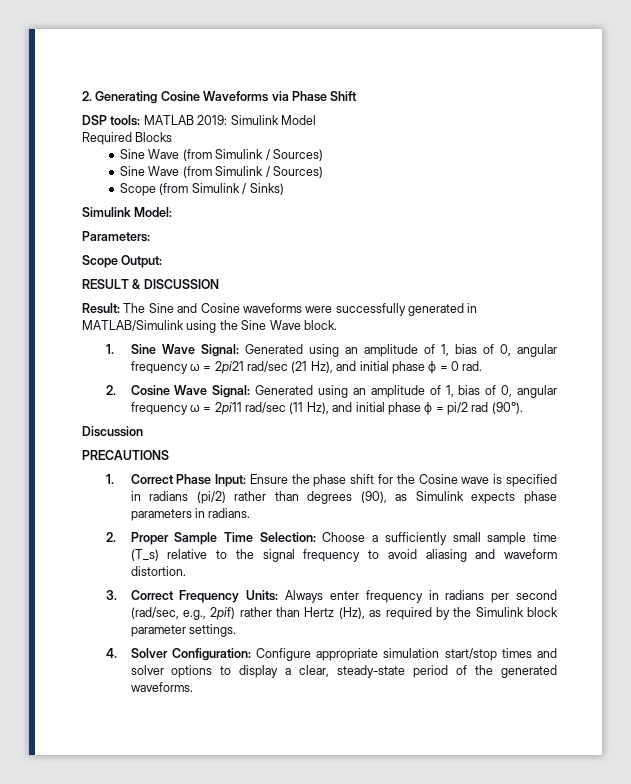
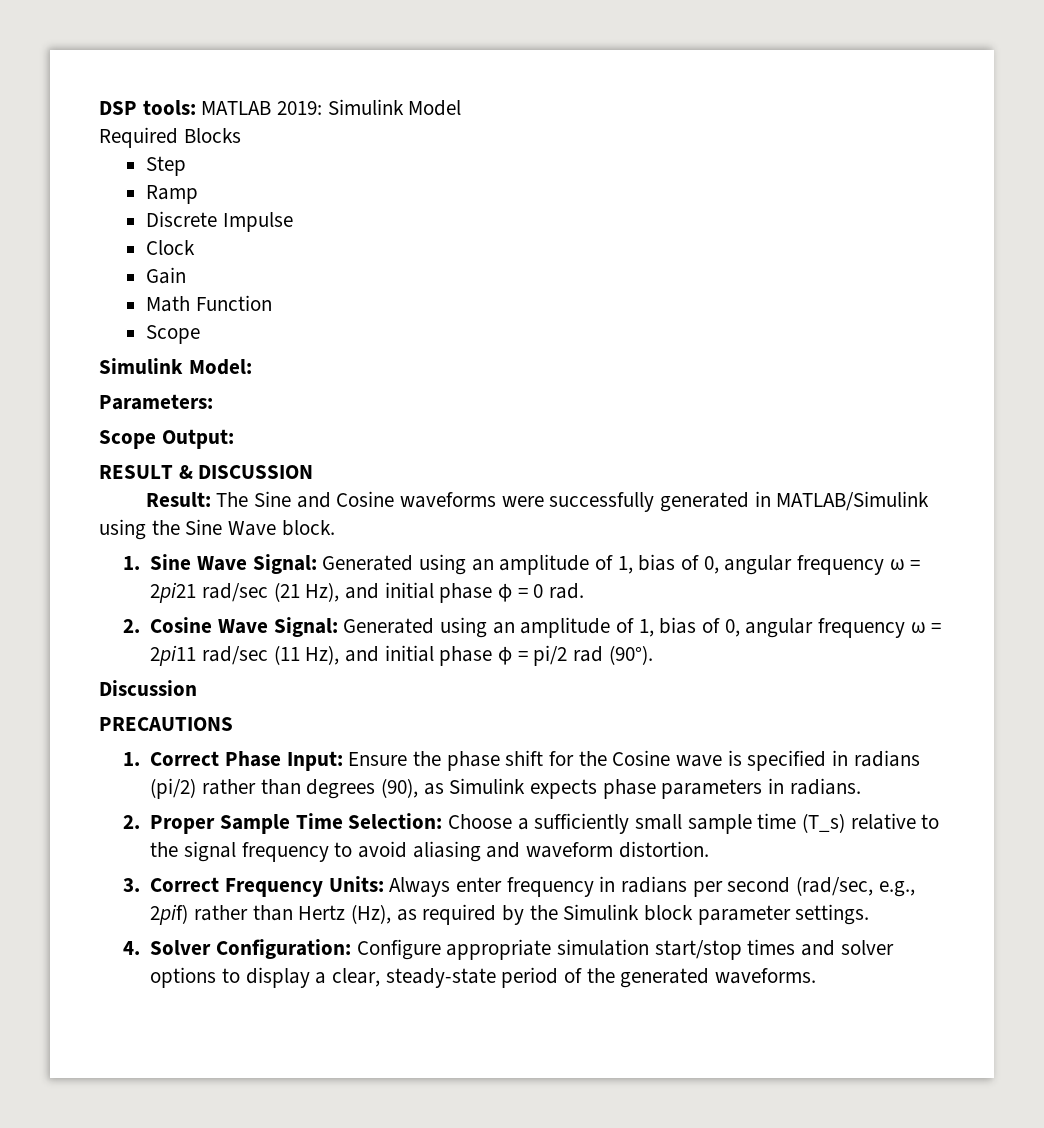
- 2. Generating Cosine Waveforms via Phase Shift
  Required Blocks
- Sine Wave (from Simulink / Sources)
- Sine Wave (from Simulink / Sources)
- Scope (from Simulink / Sinks)
+ Step
+ Ramp
+ Discrete Impulse
+ Clock
+ Gain
+ Math Function
+ Scope

